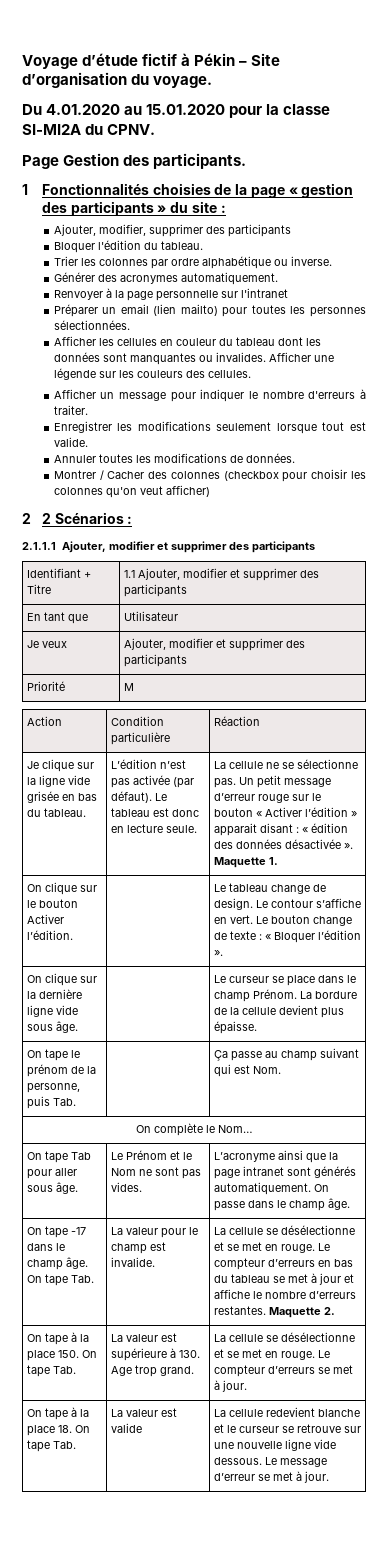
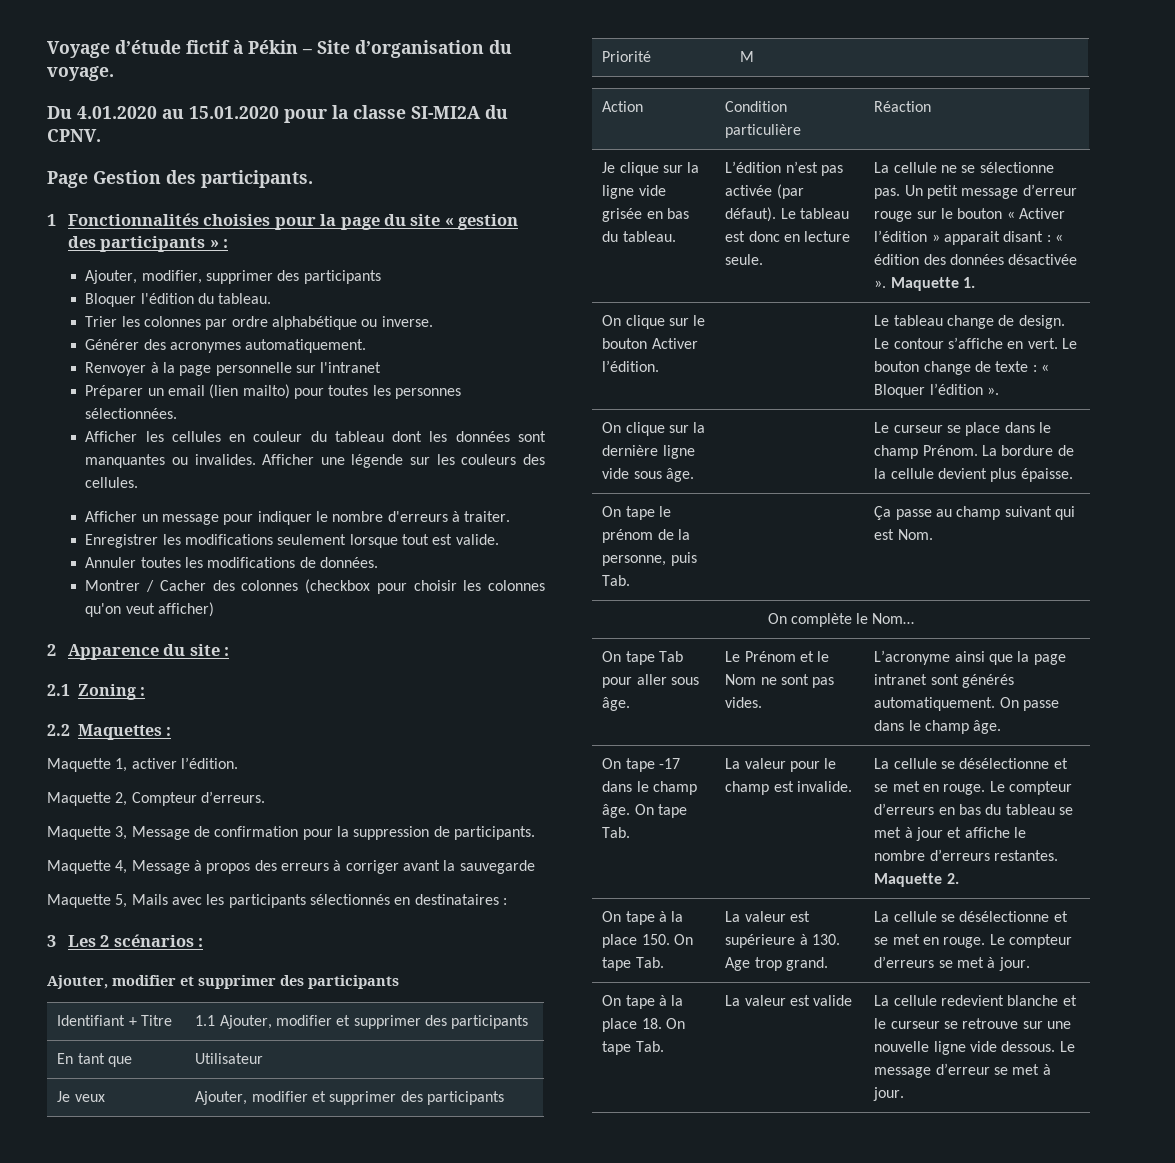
- 1 Fonctionnalités choisies de la page « gestion des participants » du site :
+ 1 Fonctionnalités choisies pour la page du site « gestion des participants » :
- 2 2 Scénarios :
- 2.1.1.1 Ajouter, modifier et supprimer des participants
+ 2 Apparence du site :
+ 2.1 Zoning :
+ 2.2 Maquettes :
+ Maquette 1, activer l’édition.
+ Maquette 2, Compteur d’erreurs.
+ Maquette 3, Message de confirmation pour la suppression de participants.
+ Maquette 4, Message à propos des erreurs à corriger avant la sauvegarde
+ Maquette 5, Mails avec les participants sélectionnés en destinataires :
+ 3 Les 2 scénarios :
+ Ajouter, modifier et supprimer des participants

